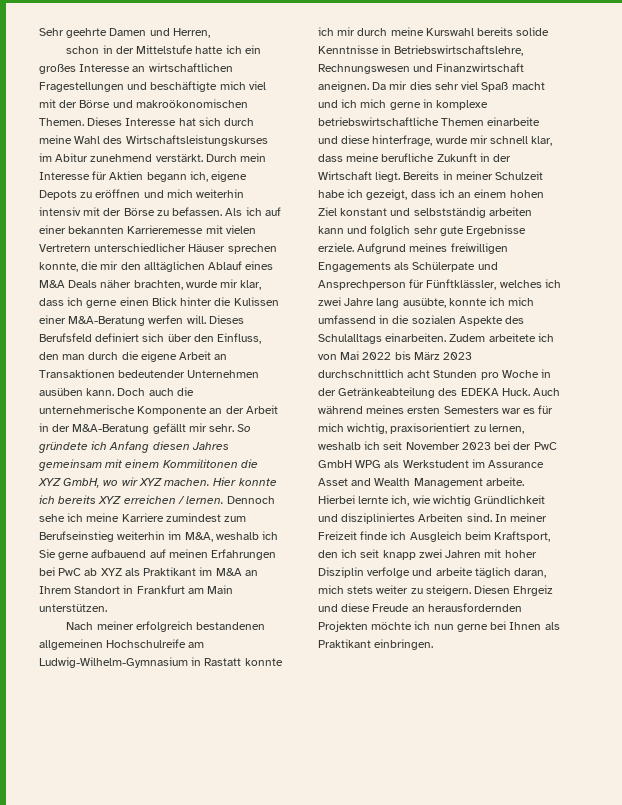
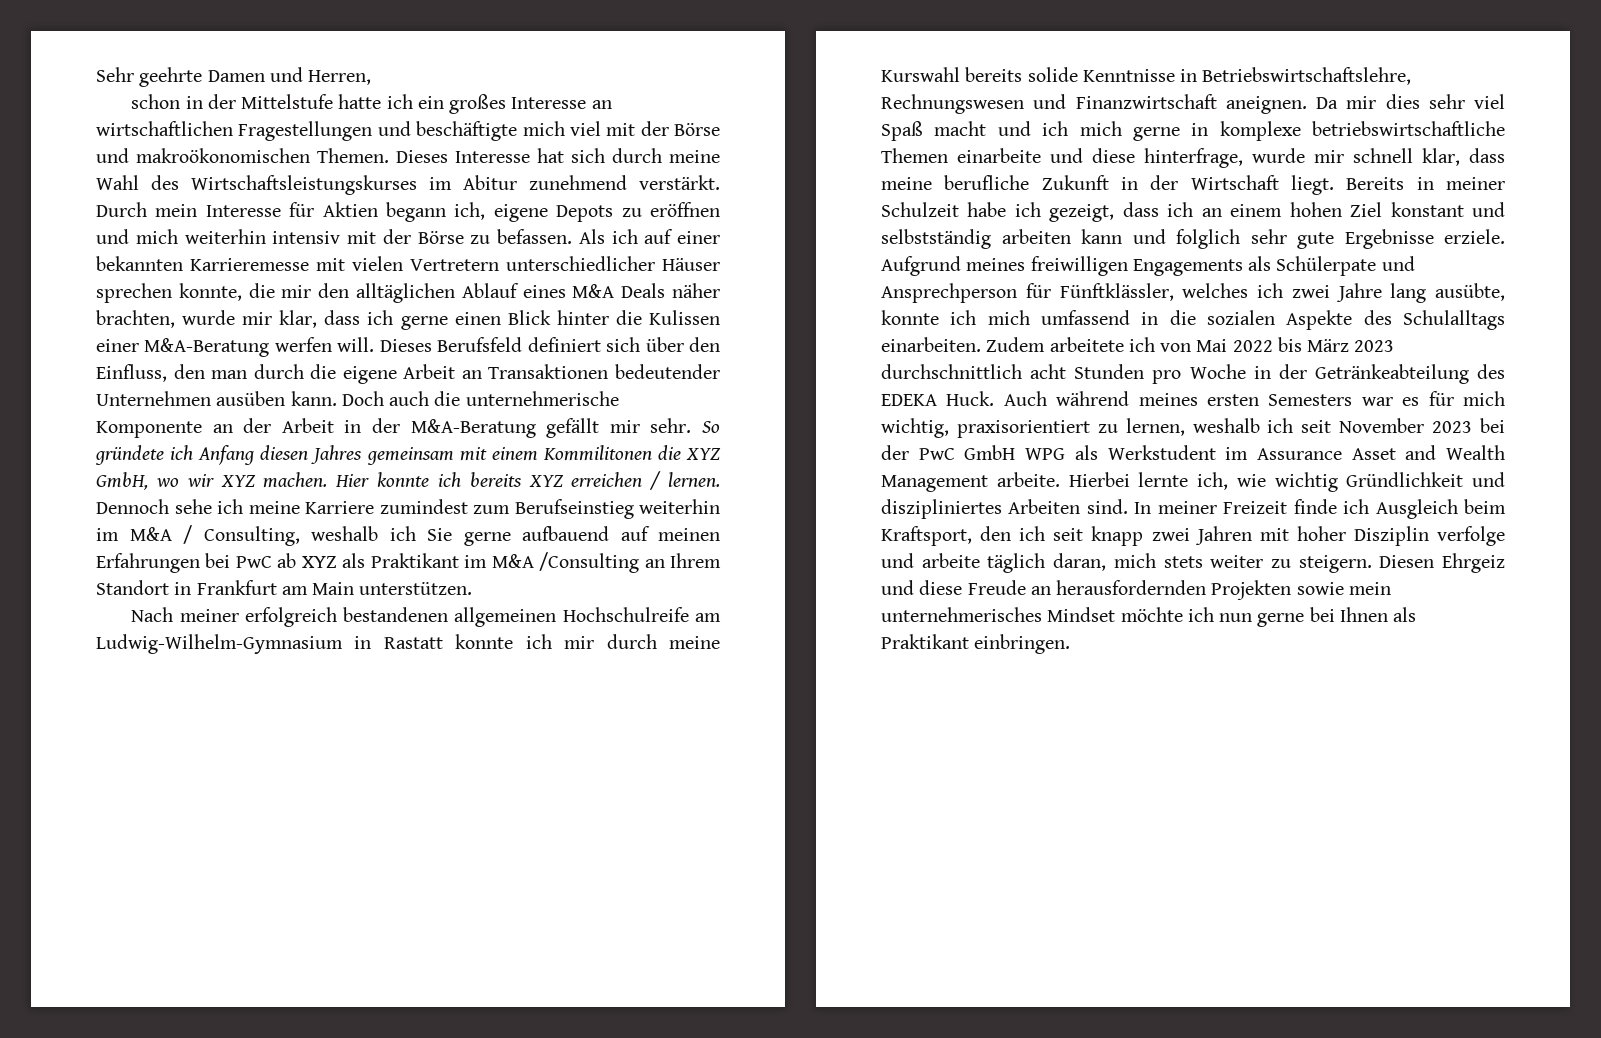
- Dennoch sehe ich meine Karriere zumindest zum Berufseinstieg weiterhin im M&A, weshalb ich Sie gerne aufbauend auf meinen Erfahrungen bei PwC ab XYZ als Praktikant im M&A an Ihrem Standort in Frankfurt am Main unterstützen.
+ Dennoch sehe ich meine Karriere zumindest zum Berufseinstieg weiterhin im M&A / Consulting, weshalb ich Sie gerne aufbauend auf meinen Erfahrungen bei PwC ab XYZ als Praktikant im M&A /Consulting an Ihrem Standort in Frankfurt am Main unterstützen.
- Diesen Ehrgeiz und diese Freude an herausfordernden Projekten möchte ich nun gerne bei Ihnen als Praktikant einbringen.
+ Diesen Ehrgeiz und diese Freude an herausfordernden Projekten sowie mein unternehmerisches Mindset möchte ich nun gerne bei Ihnen als Praktikant einbringen.

